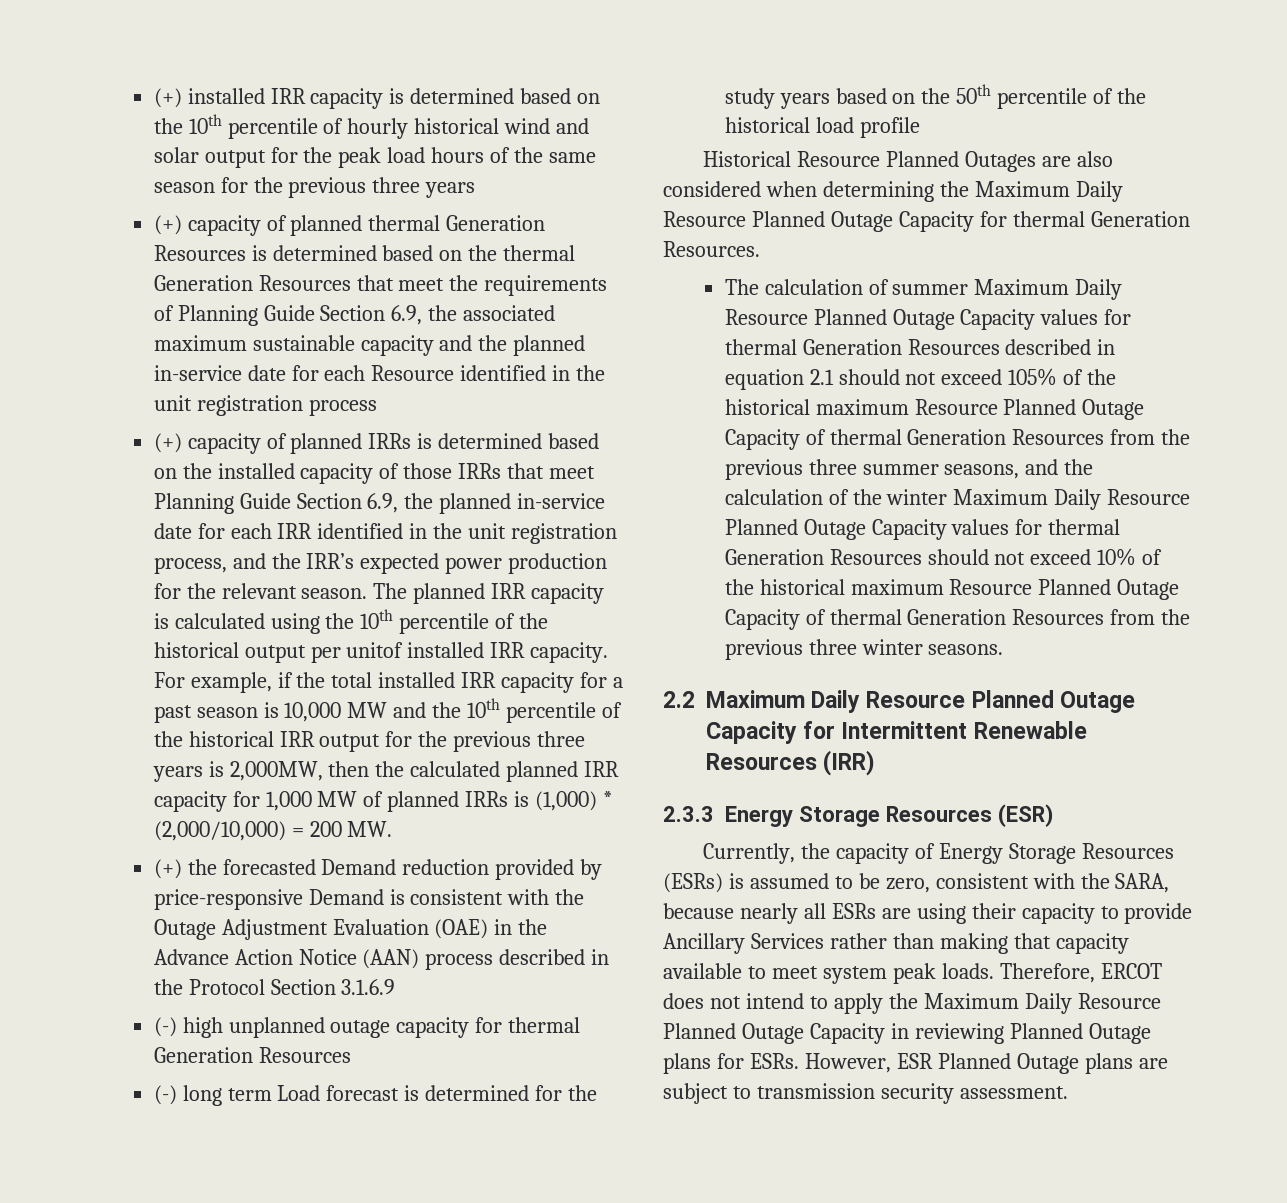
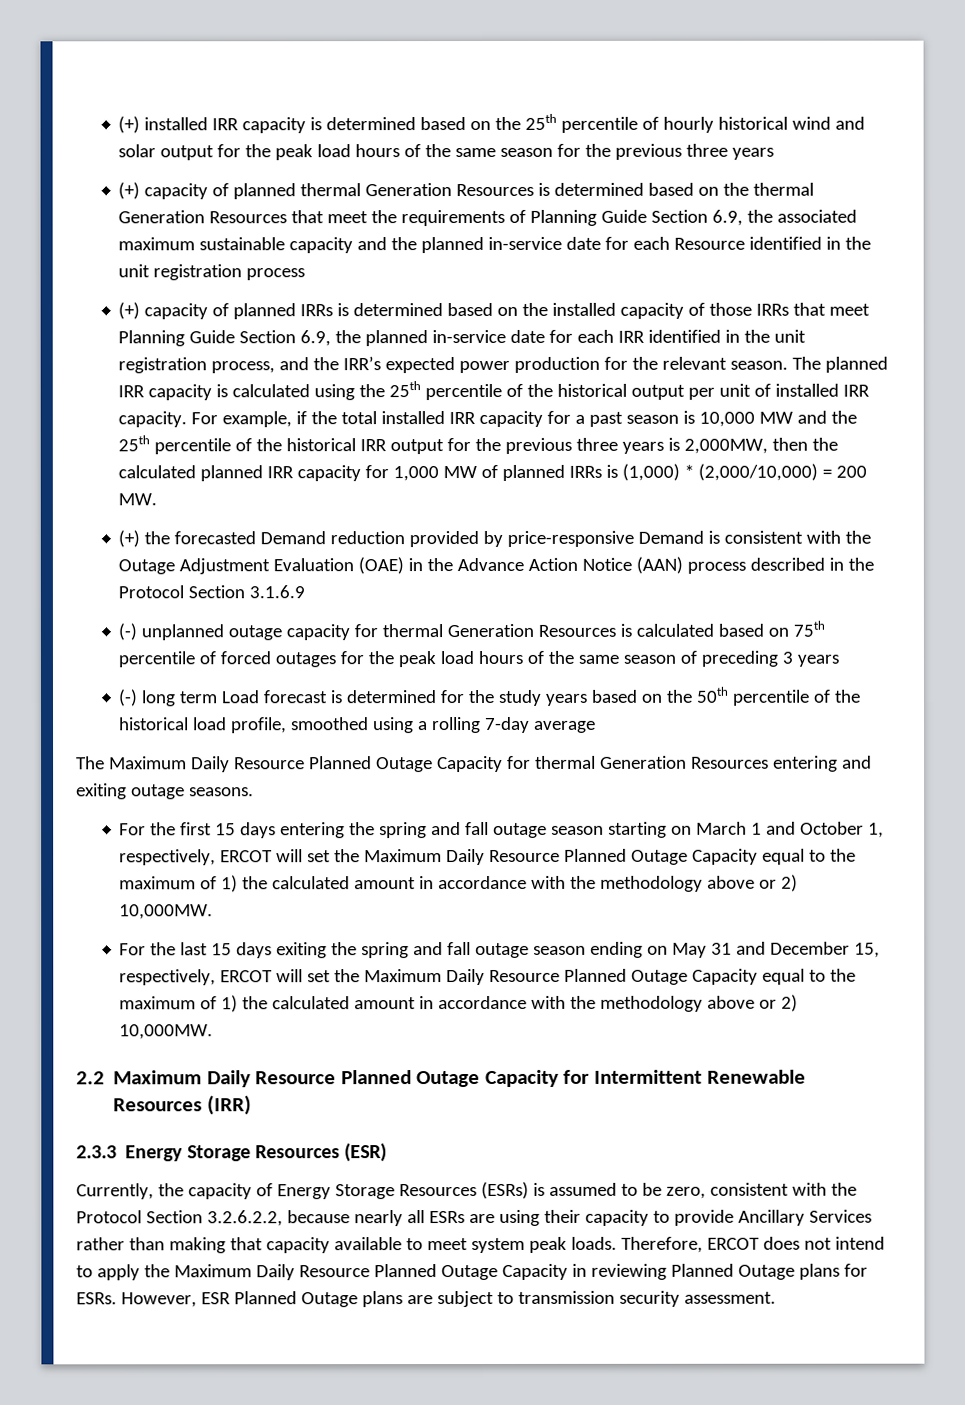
- (+) installed IRR capacity is determined based on the 10th percentile of hourly historical wind and solar output for the peak load hours of the same season for the previous three years
+ (+) installed IRR capacity is determined based on the 25th percentile of hourly historical wind and solar output for the peak load hours of the same season for the previous three years
- The planned IRR capacity is calculated using the 10th percentile of the historical output per unitof installed IRR capacity.
+ The planned IRR capacity is calculated using the 25th percentile of the historical output per unit of installed IRR capacity.
- For example, if the total installed IRR capacity for a past season is 10,000 MW and the 10th percentile of the historical IRR output for the previous three years is 2,000MW, then the calculated planned IRR capacity for 1,000 MW of planned IRRs is (1,000) * (2,000/10,000) = 200 MW.
+ For example, if the total installed IRR capacity for a past season is 10,000 MW and the 25th percentile of the historical IRR output for the previous three years is 2,000MW, then the calculated planned IRR capacity for 1,000 MW of planned IRRs is (1,000) * (2,000/10,000) = 200 MW.
- (-) high unplanned outage capacity for thermal Generation Resources
+ (-) unplanned outage capacity for thermal Generation Resources is calculated based on 75th percentile of forced outages for the peak load hours of the same season of preceding 3 years
- (-) long term Load forecast is determined for the study years based on the 50th percentile of the historical load profile
- Historical Resource Planned Outages are also considered when determining the Maximum Daily Resource Planned Outage Capacity for thermal Generation Resources.
- The calculation of summer Maximum Daily Resource Planned Outage Capacity values for thermal Generation Resources described in equation 2.1 should not exceed 105% of the historical maximum Resource Planned Outage Capacity of thermal Generation Resources from the previous three summer seasons, and the calculation of the winter Maximum Daily Resource Planned Outage Capacity values for thermal Generation Resources should not exceed 10% of the historical maximum Resource Planned Outage Capacity of thermal Generation Resources from the previous three winter seasons.
+ (-) long term Load forecast is determined for the study years based on the 50th percentile of the historical load profile, smoothed using a rolling 7-day average
+ The Maximum Daily Resource Planned Outage Capacity for thermal Generation Resources entering and exiting outage seasons.
+ For the first 15 days entering the spring and fall outage season starting on March 1 and October 1, respectively, ERCOT will set the Maximum Daily Resource Planned Outage Capacity equal to the maximum of 1) the calculated amount in accordance with the methodology above or 2) 10,000MW.
+ For the last 15 days exiting the spring and fall outage season ending on May 31 and December 15, respectively, ERCOT will set the Maximum Daily Resource Planned Outage Capacity equal to the maximum of 1) the calculated amount in accordance with the methodology above or 2) 10,000MW.
- Currently, the capacity of Energy Storage Resources (ESRs) is assumed to be zero, consistent with the SARA, because nearly all ESRs are using their capacity to provide Ancillary Services rather than making that capacity available to meet system peak loads.
+ Currently, the capacity of Energy Storage Resources (ESRs) is assumed to be zero, consistent with the Protocol Section 3.2.6.2.2, because nearly all ESRs are using their capacity to provide Ancillary Services rather than making that capacity available to meet system peak loads.

